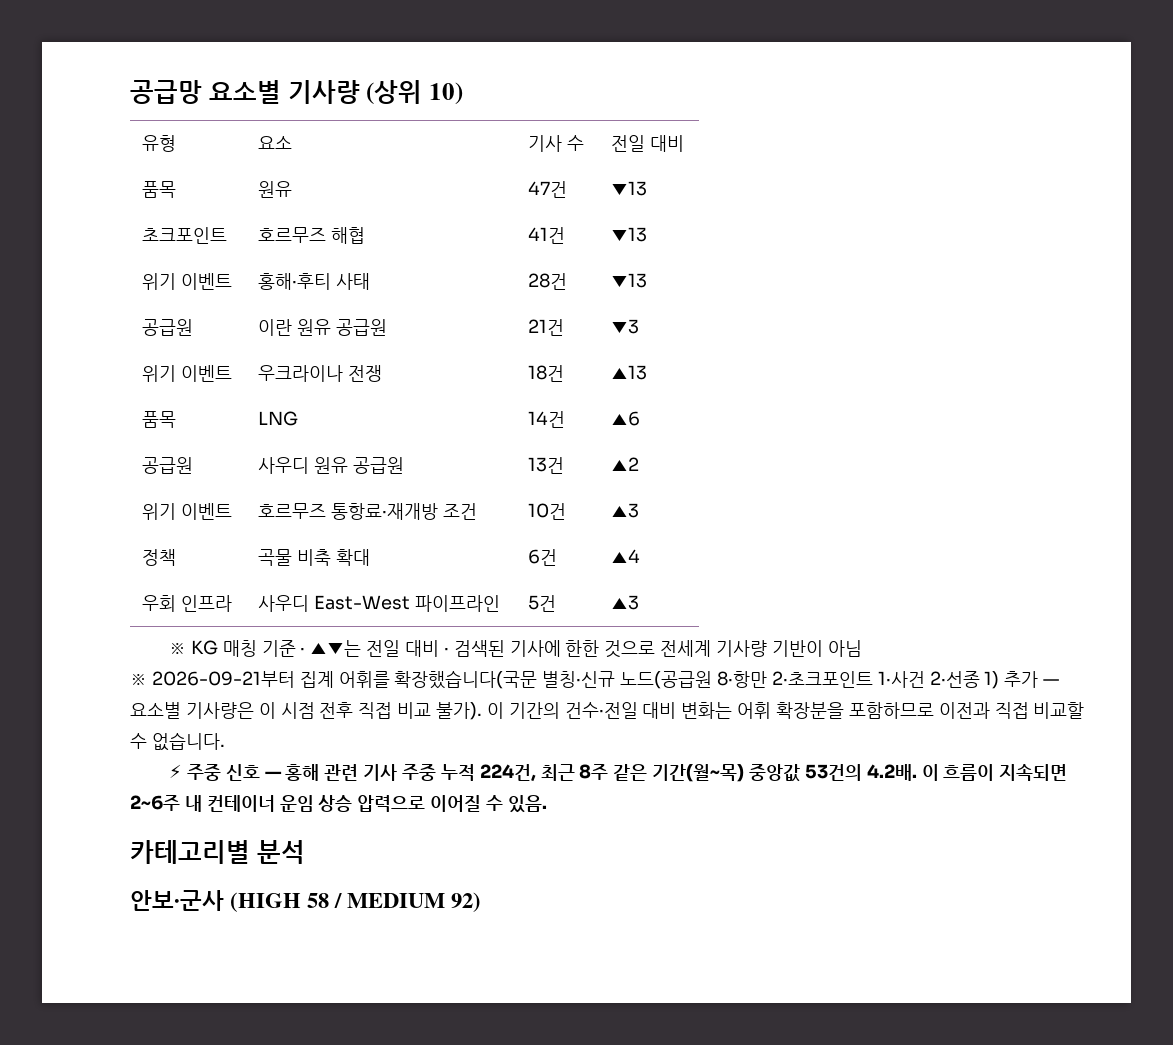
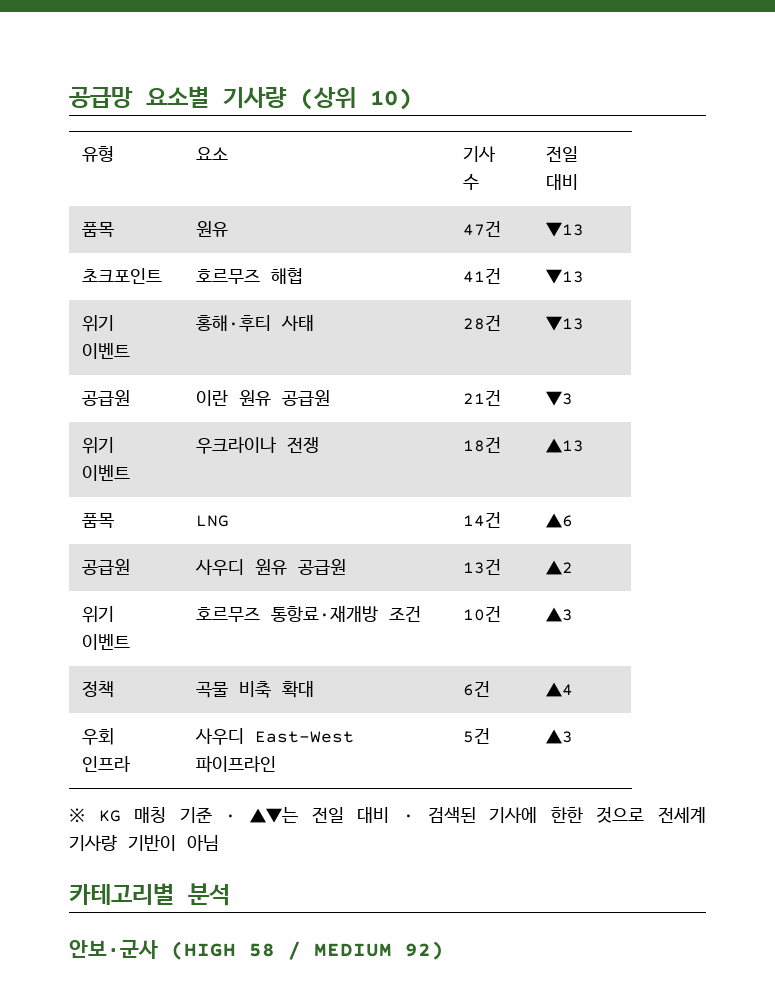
- ※ 2026-09-21부터 집계 어휘를 확장했습니다(국문 별칭·신규 노드(공급원 8·항만 2·초크포인트 1·사건 2·선종 1) 추가 — 요소별 기사량은 이 시점 전후 직접 비교 불가). 이 기간의 건수·전일 대비 변화는 어휘 확장분을 포함하므로 이전과 직접 비교할 수 없습니다.
- ⚡ 주중 신호 — 홍해 관련 기사 주중 누적 224건, 최근 8주 같은 기간(월~목) 중앙값 53건의 4.2배. 이 흐름이 지속되면 2~6주 내 컨테이너 운임 상승 압력으로 이어질 수 있음.

